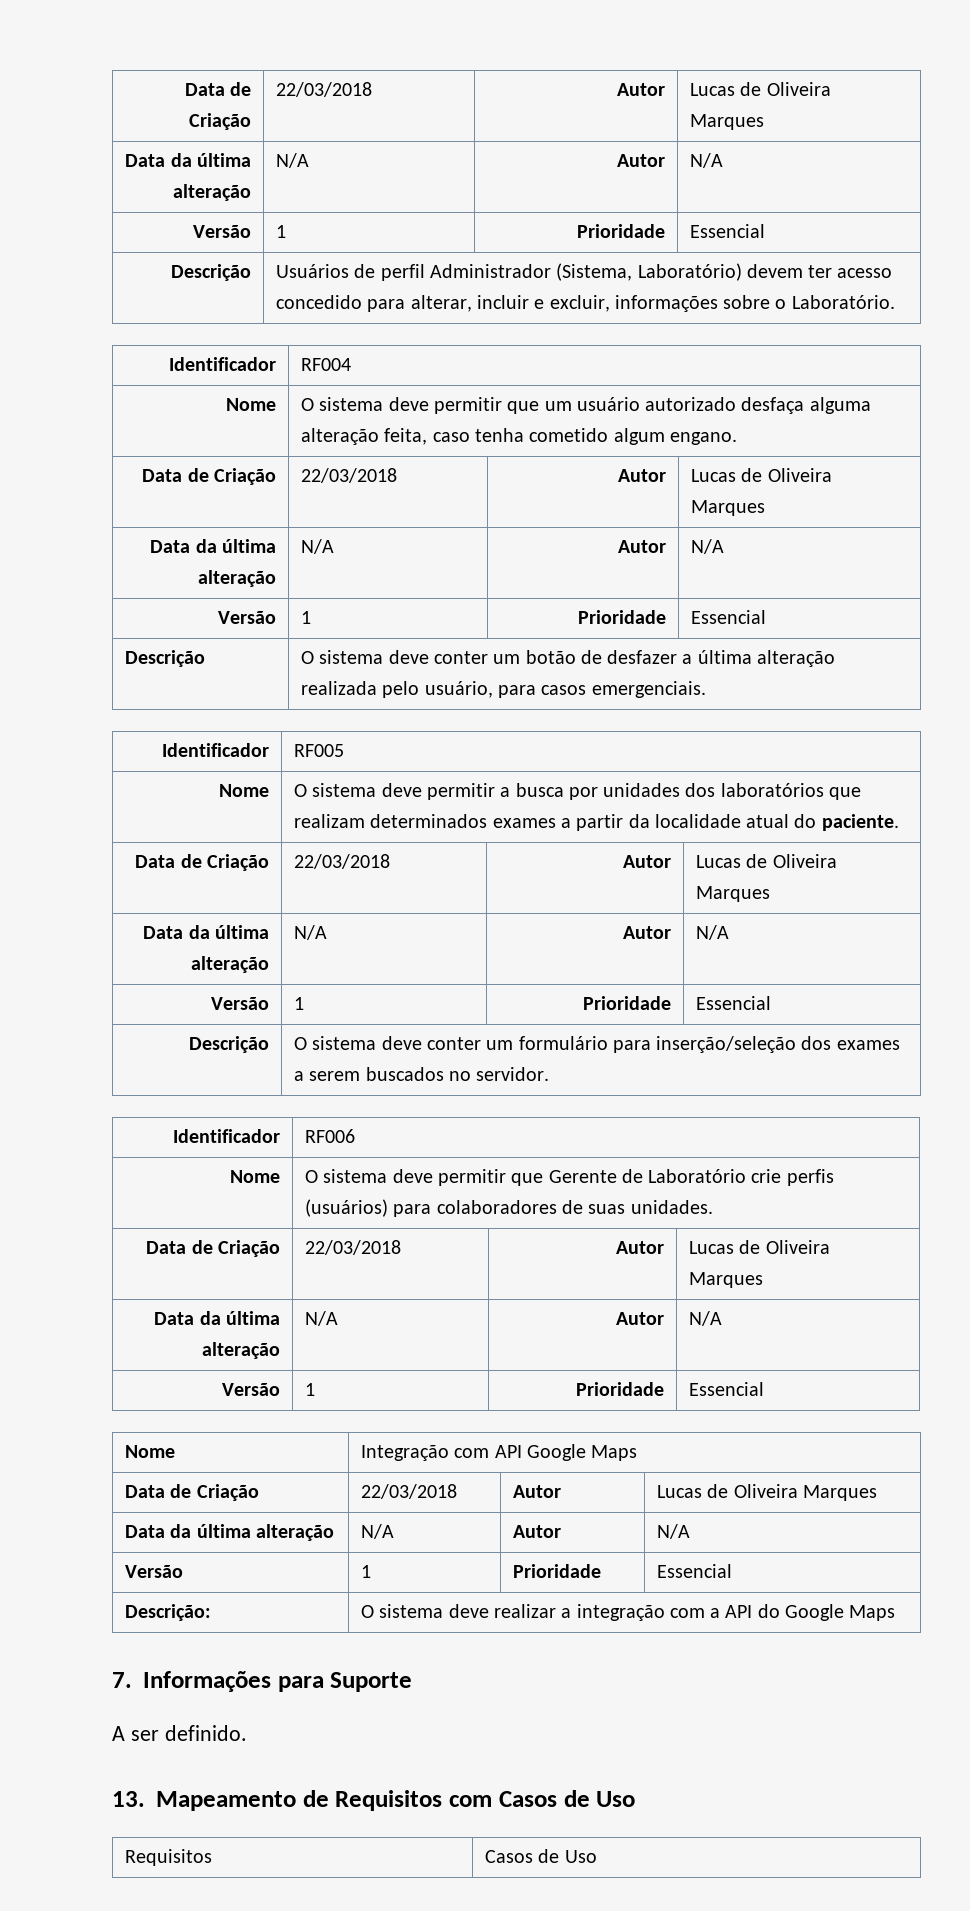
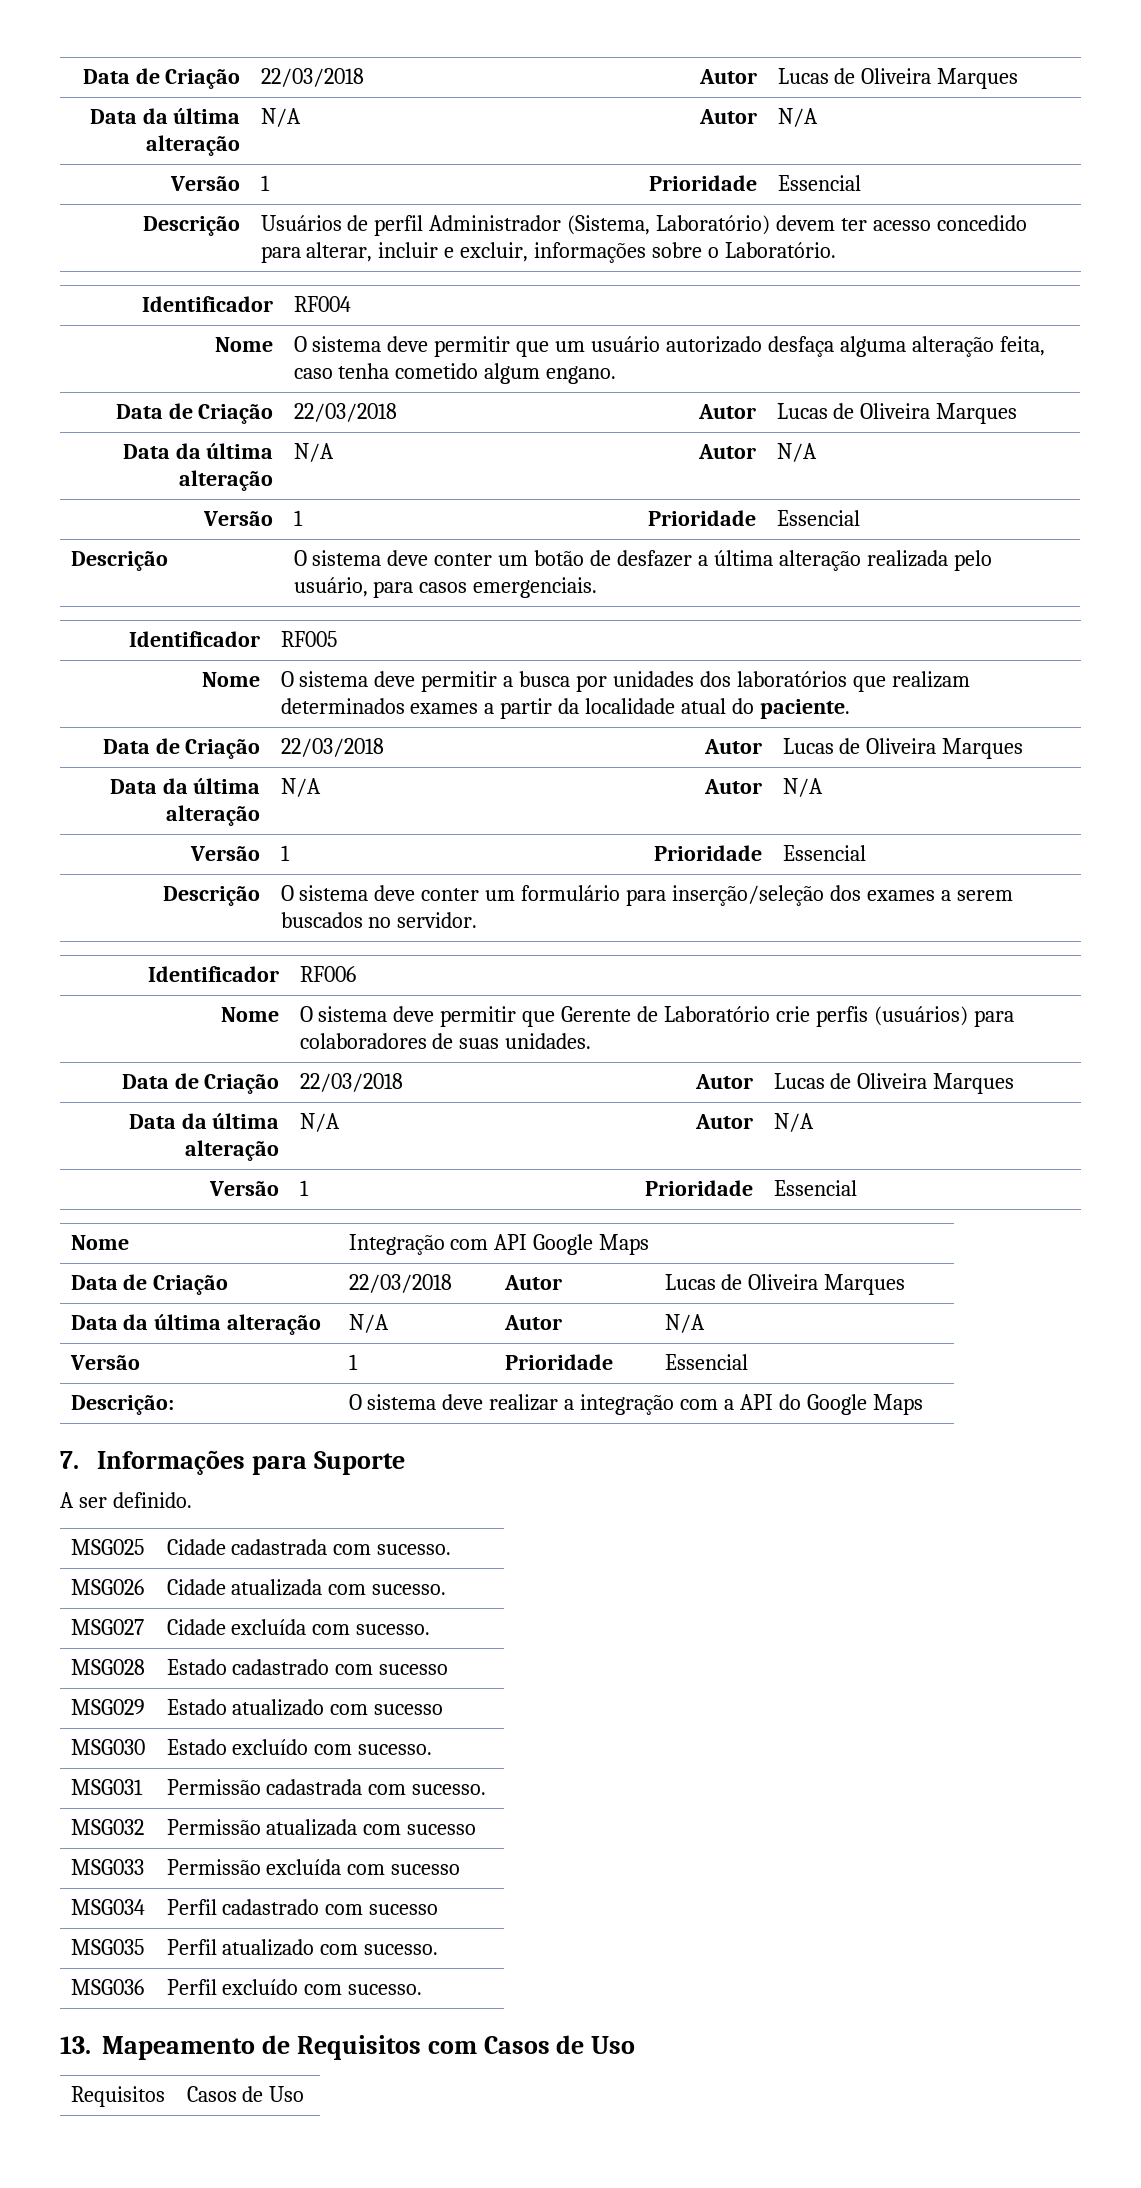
+ MSG025 | Cidade cadastrada com sucesso.
+ MSG026 | Cidade atualizada com sucesso.
+ MSG027 | Cidade excluída com sucesso.
+ MSG028 | Estado cadastrado com sucesso
+ MSG029 | Estado atualizado com sucesso
+ MSG030 | Estado excluído com sucesso.
+ MSG031 | Permissão cadastrada com sucesso.
+ MSG032 | Permissão atualizada com sucesso
+ MSG033 | Permissão excluída com sucesso
+ MSG034 | Perfil cadastrado com sucesso
+ MSG035 | Perfil atualizado com sucesso.
+ MSG036 | Perfil excluído com sucesso.

